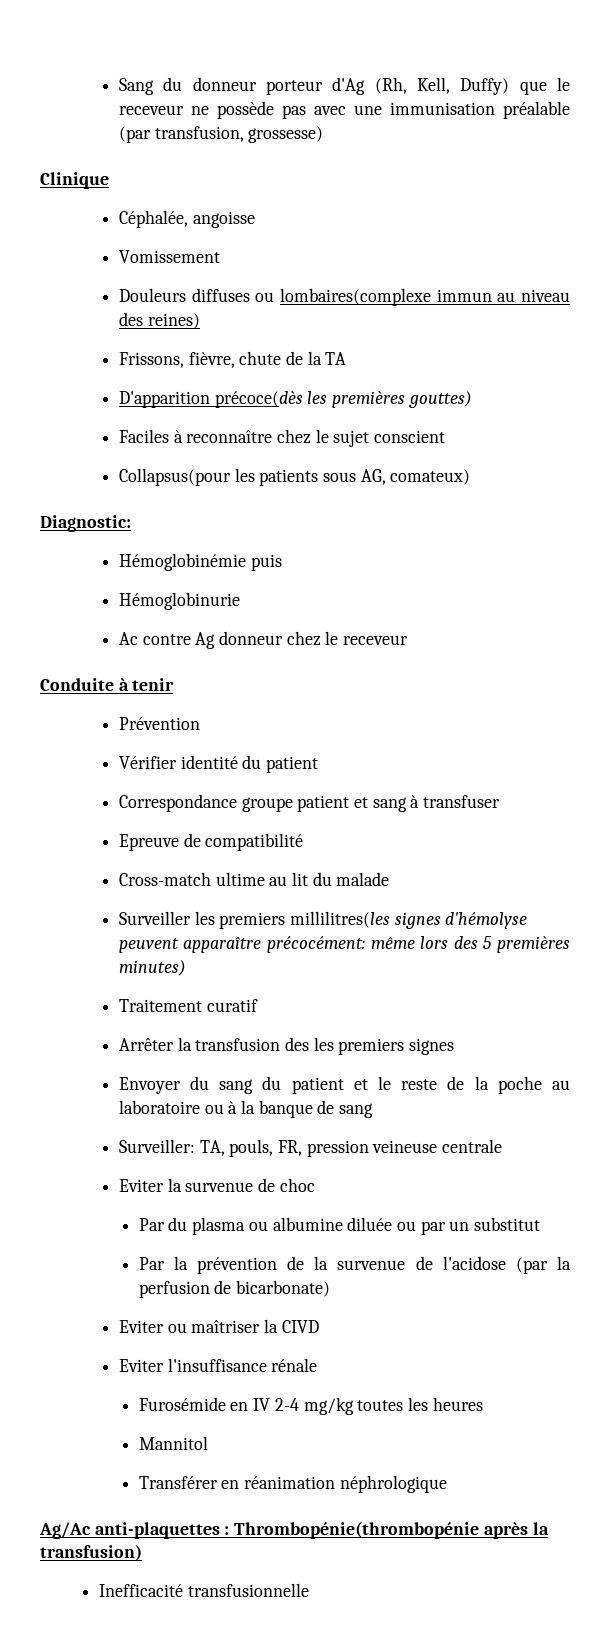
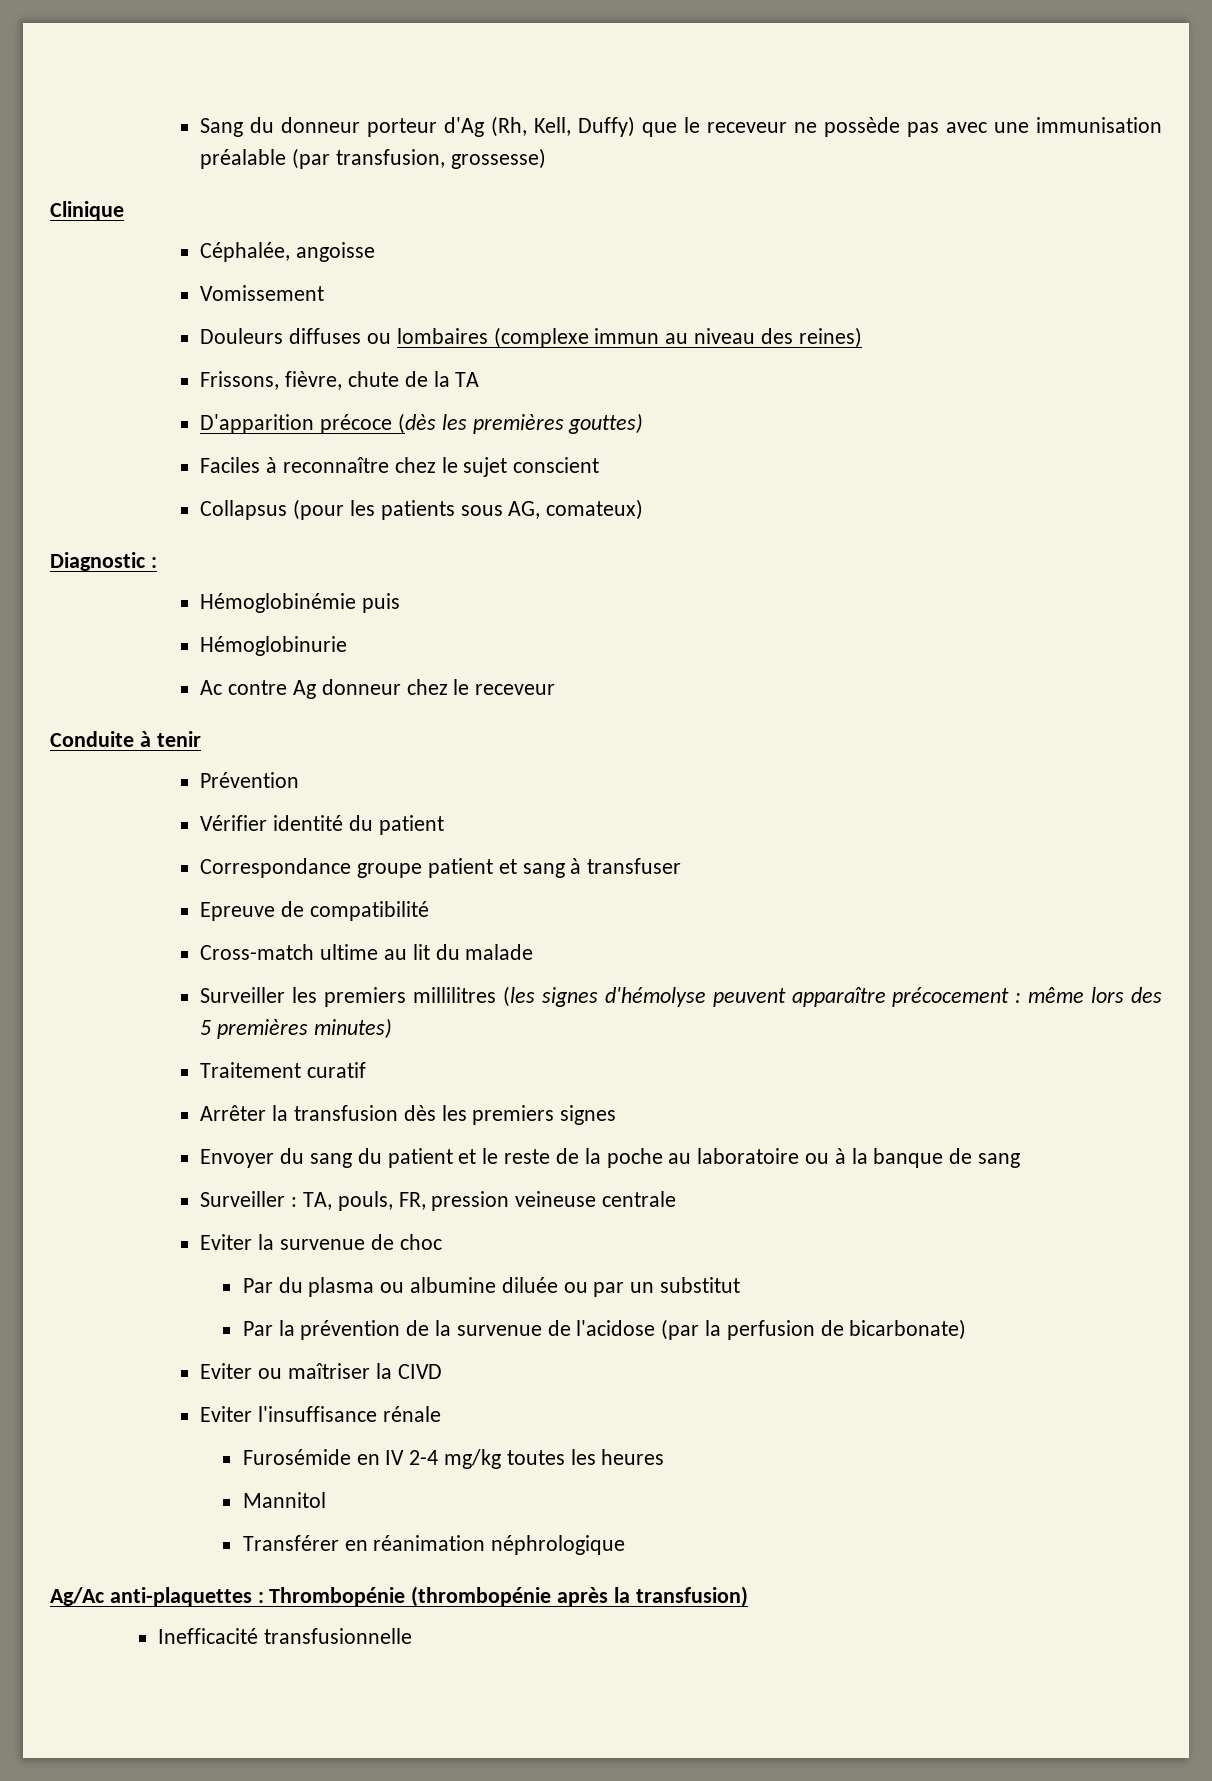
- Douleurs diffuses ou lombaires(complexe immun au niveau des reines)
+ Douleurs diffuses ou lombaires (complexe immun au niveau des reines)
- D'apparition précoce(dès les premières gouttes)
+ D'apparition précoce (dès les premières gouttes)
- Collapsus(pour les patients sous AG, comateux)
+ Collapsus (pour les patients sous AG, comateux)
- Diagnostic:
+ Diagnostic :
- Surveiller les premiers millilitres(les signes d'hémolyse peuvent apparaître précocément: même lors des 5 premières minutes)
+ Surveiller les premiers millilitres (les signes d'hémolyse peuvent apparaître précocement : même lors des 5 premières minutes)
- Arrêter la transfusion des les premiers signes
+ Arrêter la transfusion dès les premiers signes
- Surveiller: TA, pouls, FR, pression veineuse centrale
+ Surveiller : TA, pouls, FR, pression veineuse centrale
- Ag/Ac anti-plaquettes : Thrombopénie(thrombopénie après la transfusion)
+ Ag/Ac anti-plaquettes : Thrombopénie (thrombopénie après la transfusion)

